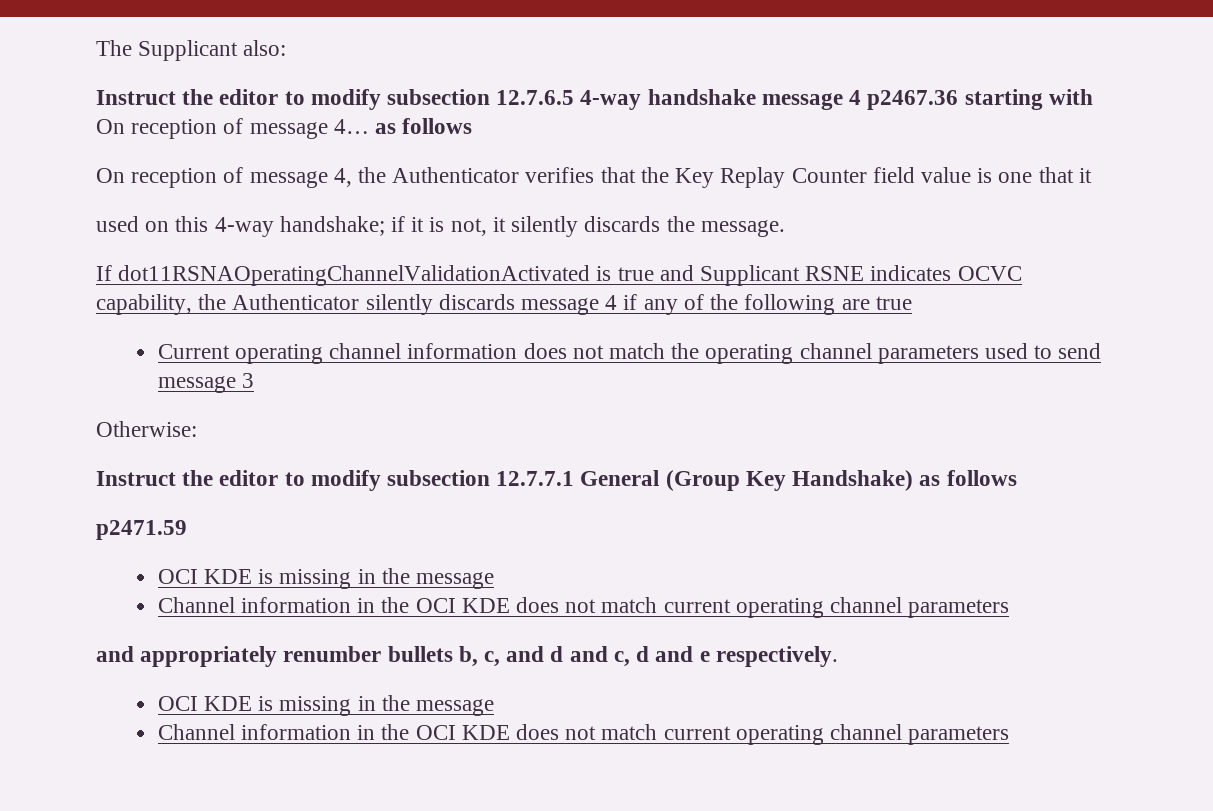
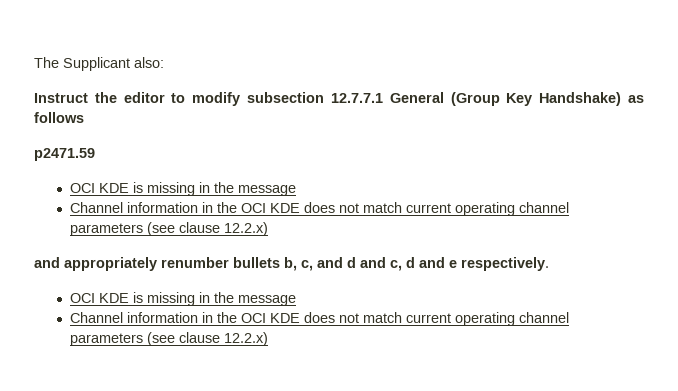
- Instruct the editor to modify subsection 12.7.6.5 4-way handshake message 4 p2467.36 starting with On reception of message 4… as follows
- On reception of message 4, the Authenticator verifies that the Key Replay Counter field value is one that it
- used on this 4-way handshake; if it is not, it silently discards the message.
- If dot11RSNAOperatingChannelValidationActivated is true and Supplicant RSNE indicates OCVC capability, the Authenticator silently discards message 4 if any of the following are true
- Current operating channel information does not match the operating channel parameters used to send message 3
- Otherwise:
  p2471.59
  OCI KDE is missing in the message
- Channel information in the OCI KDE does not match current operating channel parameters
+ Channel information in the OCI KDE does not match current operating channel parameters (see clause 12.2.x)
  and appropriately renumber bullets b, c, and d and c, d and e respectively.
  OCI KDE is missing in the message
- Channel information in the OCI KDE does not match current operating channel parameters
+ Channel information in the OCI KDE does not match current operating channel parameters (see clause 12.2.x)

